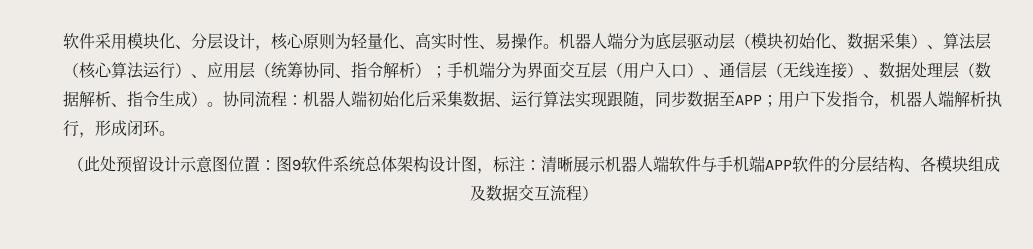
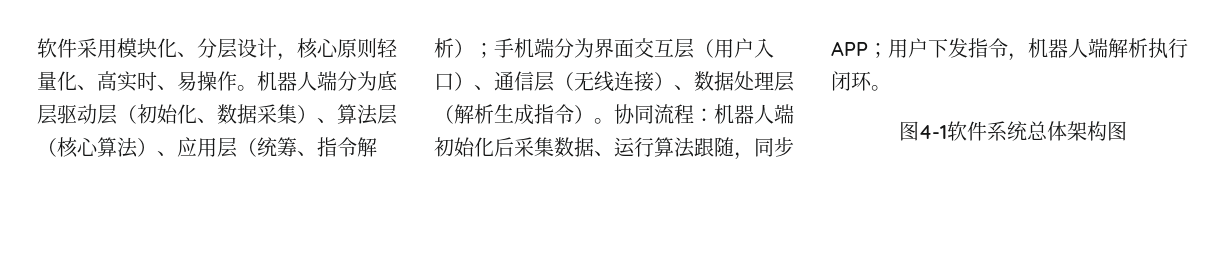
- 软件采用模块化、分层设计，核心原则为轻量化、高实时性、易操作。
+ 软件采用模块化、分层设计，核心原则轻量化、高实时、易操作。
- 机器人端分为底层驱动层（模块初始化、数据采集）、算法层（核心算法运行）、应用层（统筹协同、指令解析）；手机端分为界面交互层（用户入口）、通信层（无线连接）、数据处理层（数据解析、指令生成）。
+ 机器人端分为底层驱动层（初始化、数据采集）、算法层（核心算法）、应用层（统筹、指令解析）；手机端分为界面交互层（用户入口）、通信层（无线连接）、数据处理层（解析生成指令）。
- 协同流程：机器人端初始化后采集数据、运行算法实现跟随，同步数据至APP；用户下发指令，机器人端解析执行，形成闭环。
+ 协同流程：机器人端初始化后采集数据、运行算法跟随，同步APP；用户下发指令，机器人端解析执行闭环。
- （此处预留设计示意图位置：图9软件系统总体架构设计图，标注：清晰展示机器人端软件与手机端APP软件的分层结构、各模块组成及数据交互流程）
+ 图4-1软件系统总体架构图

